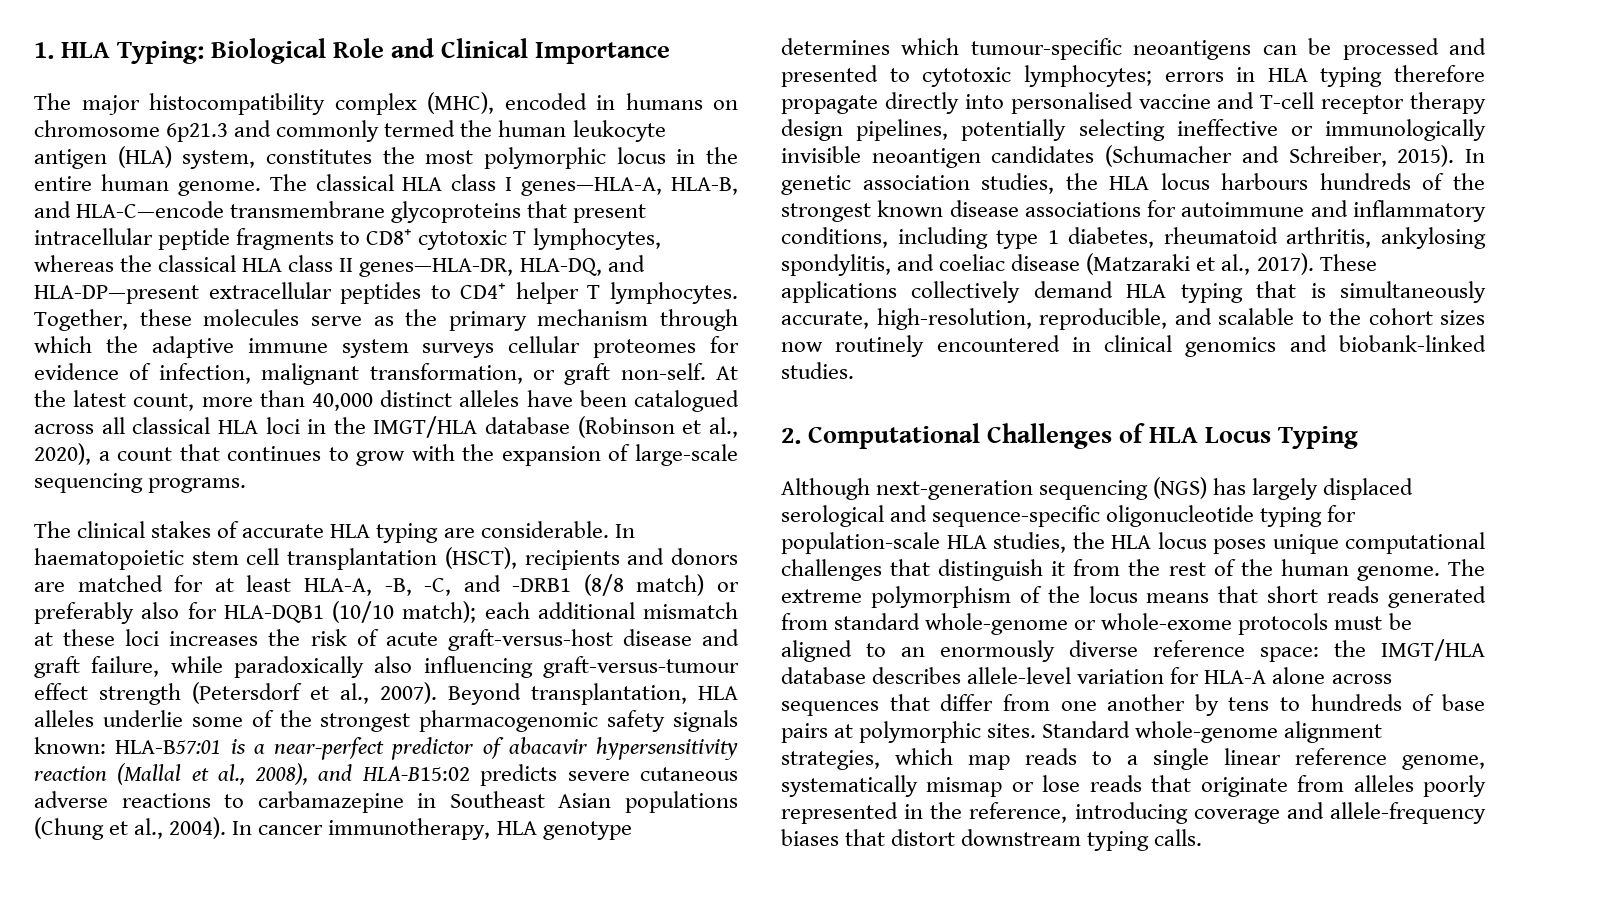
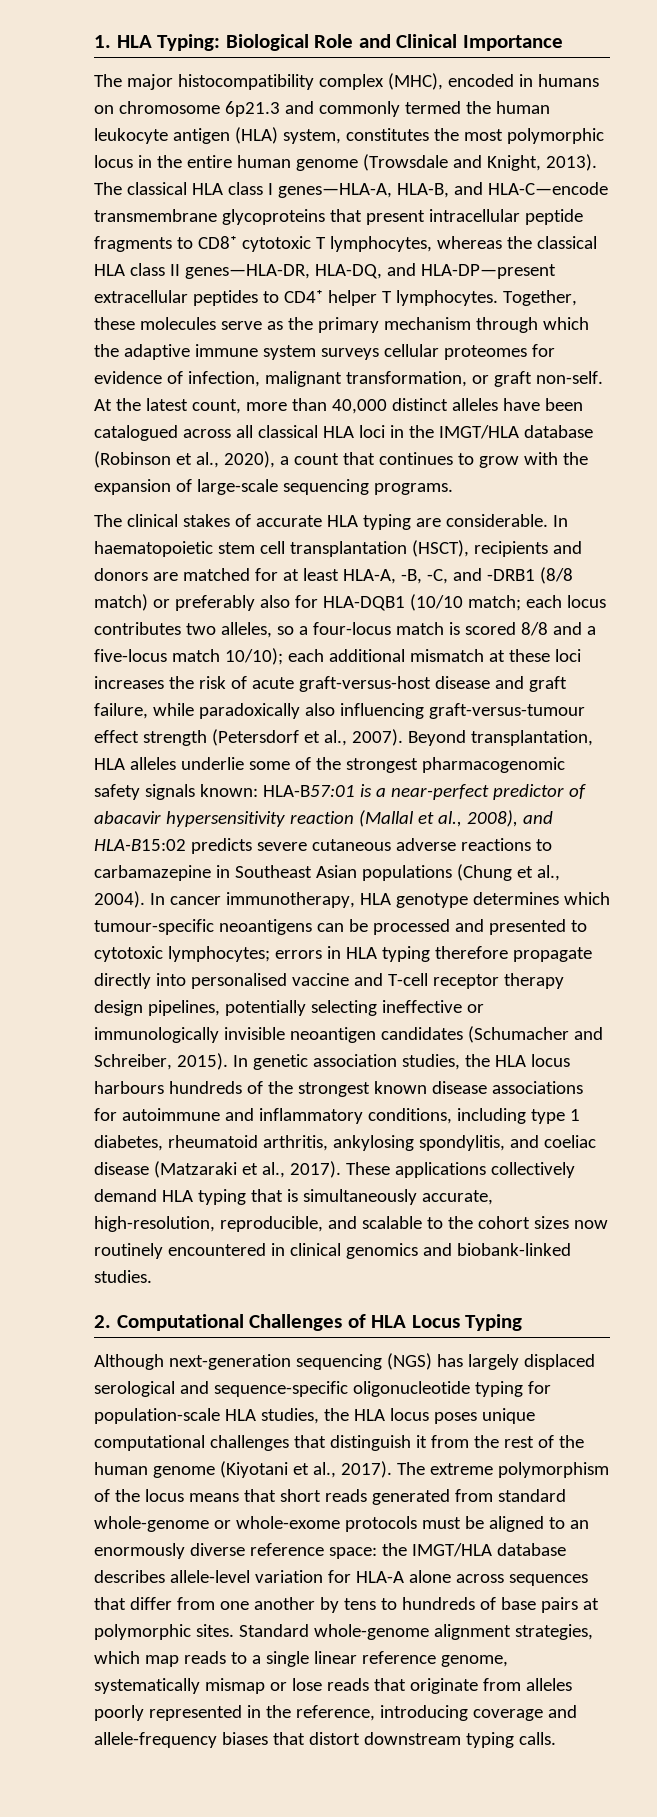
- The major histocompatibility complex (MHC), encoded in humans on chromosome 6p21.3 and commonly termed the human leukocyte antigen (HLA) system, constitutes the most polymorphic locus in the entire human genome.
+ The major histocompatibility complex (MHC), encoded in humans on chromosome 6p21.3 and commonly termed the human leukocyte antigen (HLA) system, constitutes the most polymorphic locus in the entire human genome (Trowsdale and Knight, 2013).
- In haematopoietic stem cell transplantation (HSCT), recipients and donors are matched for at least HLA-A, -B, -C, and -DRB1 (8/8 match) or preferably also for HLA-DQB1 (10/10 match); each additional mismatch at these loci increases the risk of acute graft-versus-host disease and graft failure, while paradoxically also influencing graft-versus-tumour effect strength (Petersdorf et al., 2007).
+ In haematopoietic stem cell transplantation (HSCT), recipients and donors are matched for at least HLA-A, -B, -C, and -DRB1 (8/8 match) or preferably also for HLA-DQB1 (10/10 match; each locus contributes two alleles, so a four-locus match is scored 8/8 and a five-locus match 10/10); each additional mismatch at these loci increases the risk of acute graft-versus-host disease and graft failure, while paradoxically also influencing graft-versus-tumour effect strength (Petersdorf et al., 2007).
- Although next-generation sequencing (NGS) has largely displaced serological and sequence-specific oligonucleotide typing for population-scale HLA studies, the HLA locus poses unique computational challenges that distinguish it from the rest of the human genome.
+ Although next-generation sequencing (NGS) has largely displaced serological and sequence-specific oligonucleotide typing for population-scale HLA studies, the HLA locus poses unique computational challenges that distinguish it from the rest of the human genome (Kiyotani et al., 2017).

